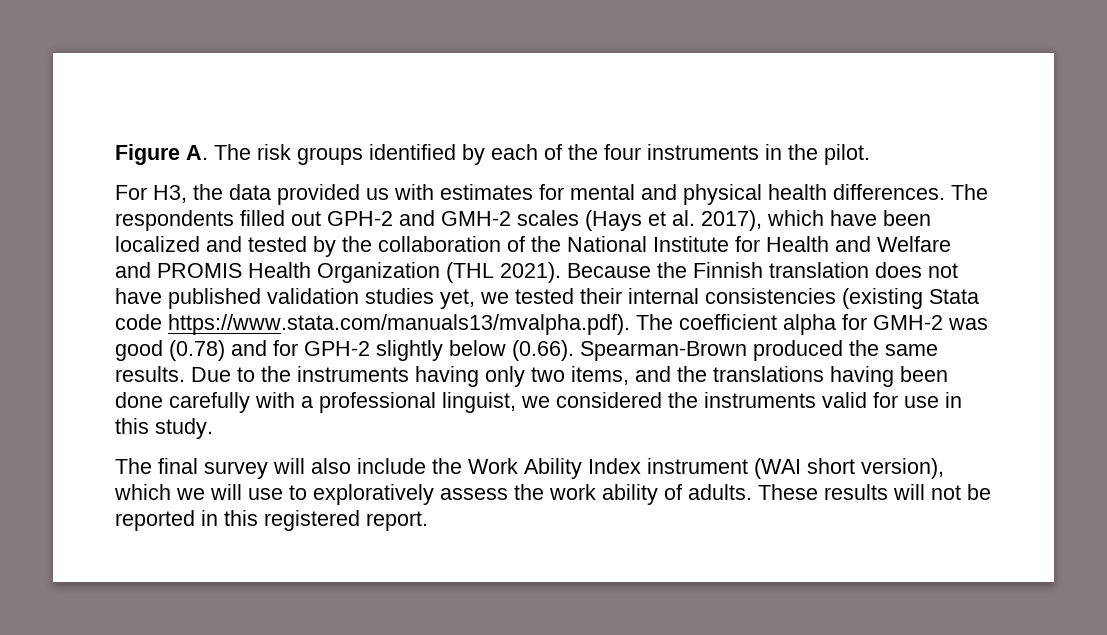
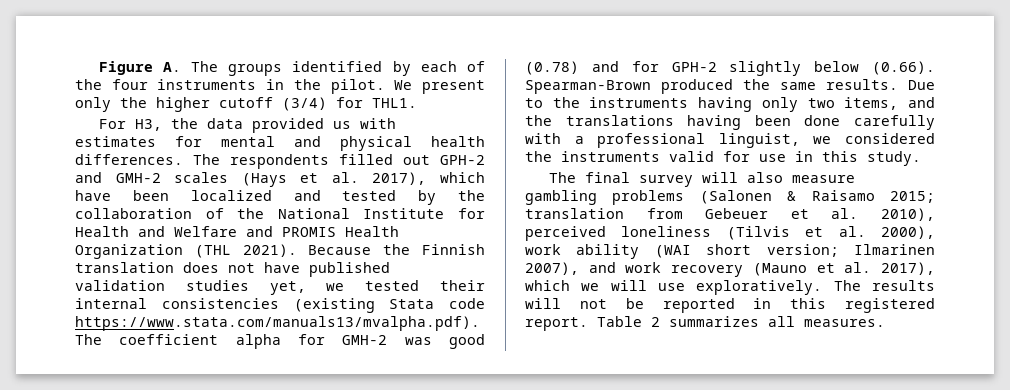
- Figure A. The risk groups identified by each of the four instruments in the pilot.
+ Figure A. The groups identified by each of the four instruments in the pilot. We present only the higher cutoff (3/4) for THL1.
- The final survey will also include the Work Ability Index instrument (WAI short version), which we will use to exploratively assess the work ability of adults. These results will not be reported in this registered report.
+ The final survey will also measure gambling problems (Salonen & Raisamo 2015; translation from Gebeuer et al. 2010), perceived loneliness (Tilvis et al. 2000), work ability (WAI short version; Ilmarinen 2007), and work recovery (Mauno et al. 2017), which we will use exploratively. The results will not be reported in this registered report.
+ Table 2 summarizes all measures.

